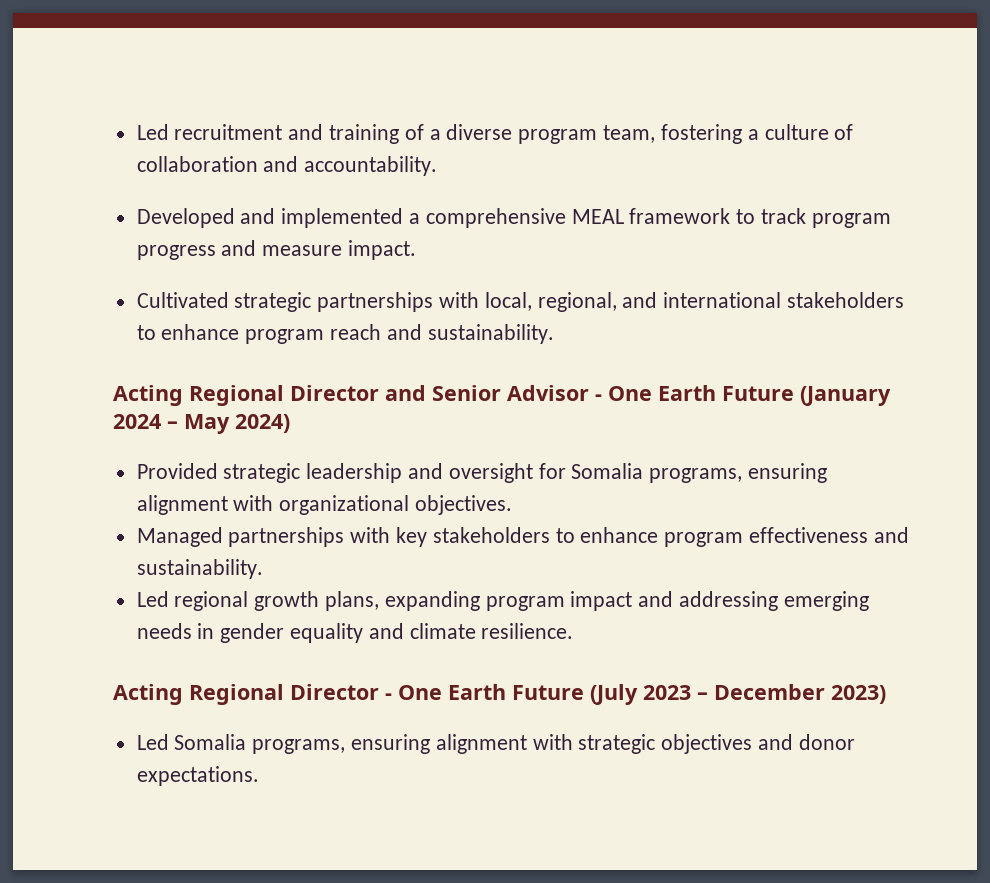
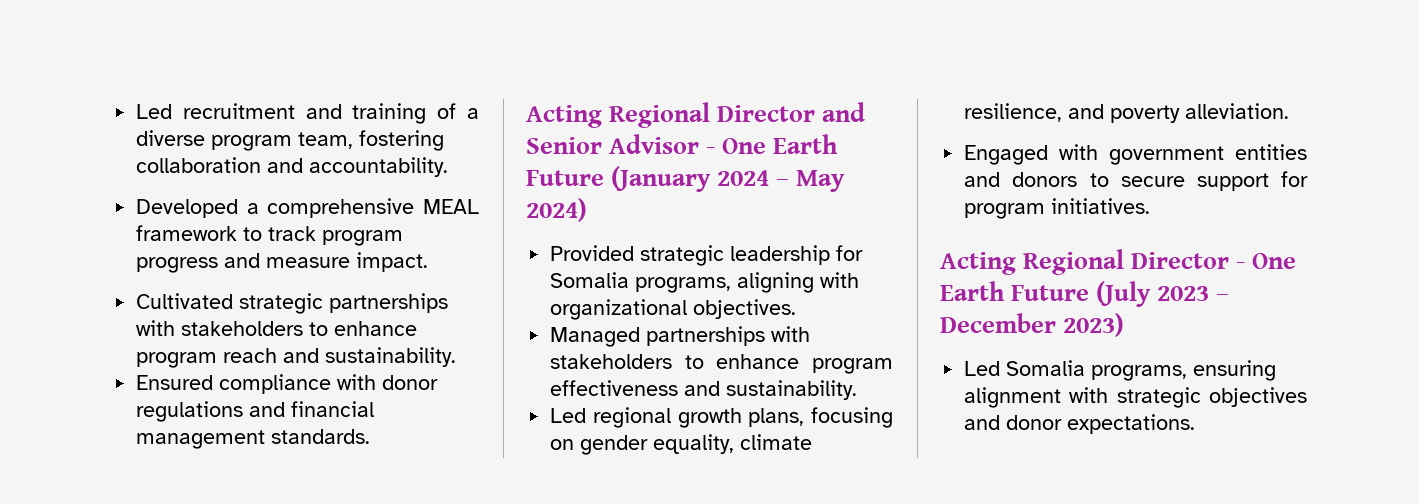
- Led recruitment and training of a diverse program team, fostering a culture of collaboration and accountability.
+ Led recruitment and training of a diverse program team, fostering collaboration and accountability.
- Developed and implemented a comprehensive MEAL framework to track program progress and measure impact.
+ Developed a comprehensive MEAL framework to track program progress and measure impact.
- Cultivated strategic partnerships with local, regional, and international stakeholders to enhance program reach and sustainability.
+ Cultivated strategic partnerships with stakeholders to enhance program reach and sustainability.
+ Ensured compliance with donor regulations and financial management standards.
- Provided strategic leadership and oversight for Somalia programs, ensuring alignment with organizational objectives.
+ Provided strategic leadership for Somalia programs, aligning with organizational objectives.
- Managed partnerships with key stakeholders to enhance program effectiveness and sustainability.
+ Managed partnerships with stakeholders to enhance program effectiveness and sustainability.
- Led regional growth plans, expanding program impact and addressing emerging needs in gender equality and climate resilience.
+ Led regional growth plans, focusing on gender equality, climate resilience, and poverty alleviation.
+ Engaged with government entities and donors to secure support for program initiatives.

